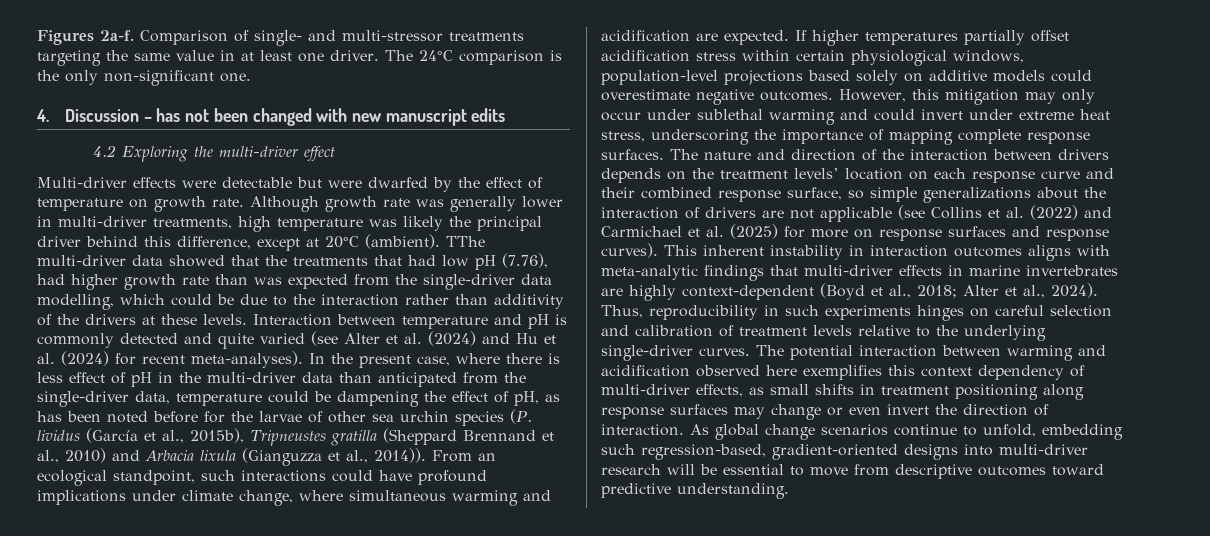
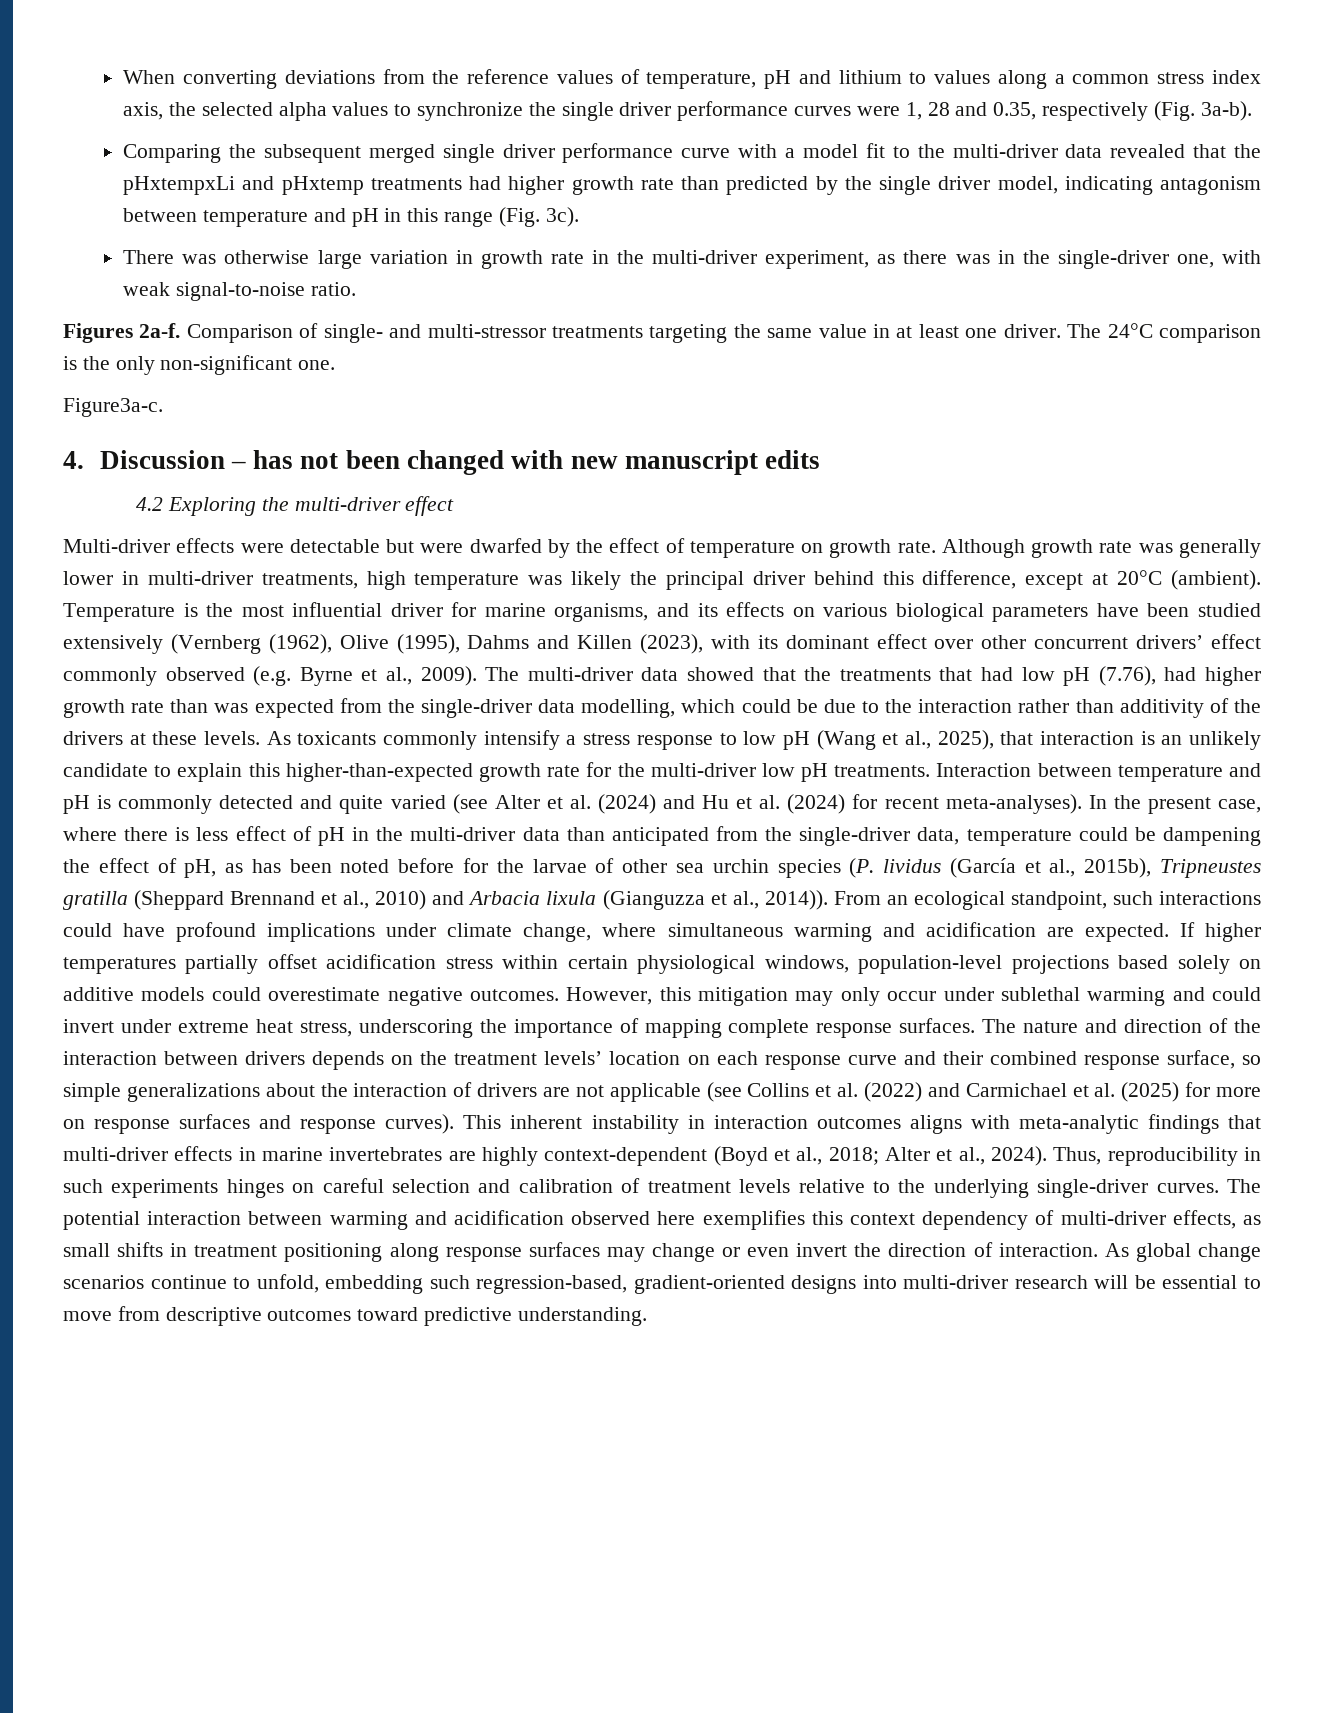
+ When converting deviations from the reference values of temperature, pH and lithium to values along a common stress index axis, the selected alpha values to synchronize the single driver performance curves were 1, 28 and 0.35, respectively (Fig. 3a-b).
+ Comparing the subsequent merged single driver performance curve with a model fit to the multi-driver data revealed that the pHxtempxLi and pHxtemp treatments had higher growth rate than predicted by the single driver model, indicating antagonism between temperature and pH in this range (Fig. 3c).
+ There was otherwise large variation in growth rate in the multi-driver experiment, as there was in the single-driver one, with weak signal-to-noise ratio.
+ Figure3a-c.
- TThe multi-driver data showed that the treatments that had low pH (7.76), had higher growth rate than was expected from the single-driver data modelling, which could be due to the interaction rather than additivity of the drivers at these levels.
+ Temperature is the most influential driver for marine organisms, and its effects on various biological parameters have been studied extensively (Vernberg (1962), Olive (1995), Dahms and Killen (2023), with its dominant effect over other concurrent drivers’ effect commonly observed (e.g. Byrne et al., 2009). The multi-driver data showed that the treatments that had low pH (7.76), had higher growth rate than was expected from the single-driver data modelling, which could be due to the interaction rather than additivity of the drivers at these levels.
+ As toxicants commonly intensify a stress response to low pH (Wang et al., 2025), that interaction is an unlikely candidate to explain this higher-than-expected growth rate for the multi-driver low pH treatments.

